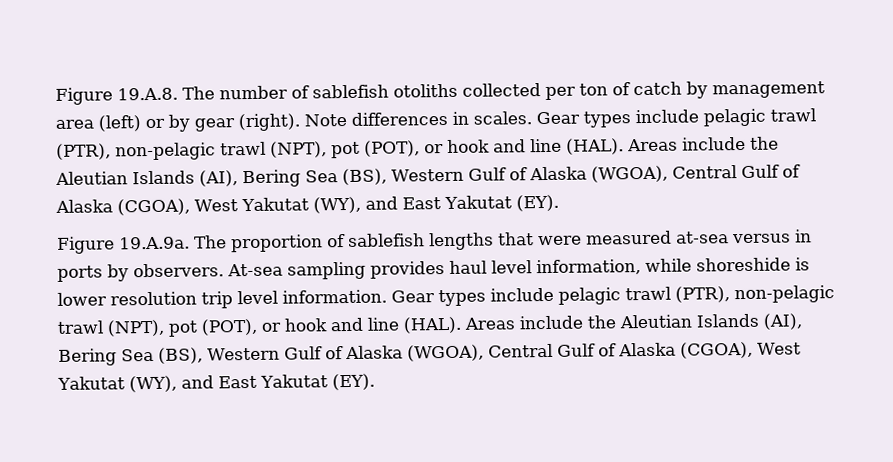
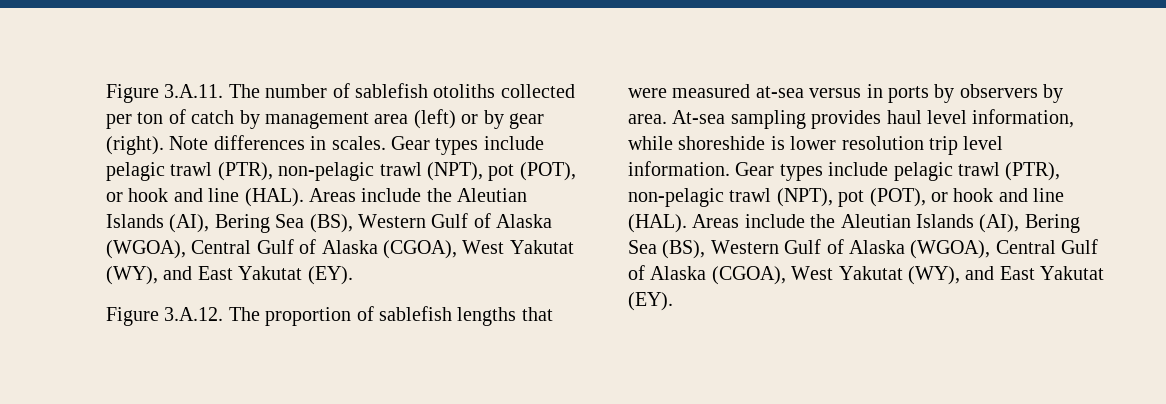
- Figure 19.A.8. The number of sablefish otoliths collected per ton of catch by management area (left) or by gear (right).
+ Figure 3.A.11. The number of sablefish otoliths collected per ton of catch by management area (left) or by gear (right).
- Figure 19.A.9a. The proportion of sablefish lengths that were measured at-sea versus in ports by observers.
+ Figure 3.A.12. The proportion of sablefish lengths that were measured at-sea versus in ports by observers by area.

